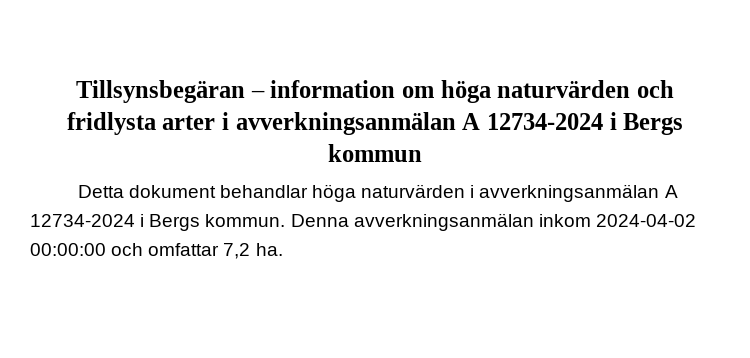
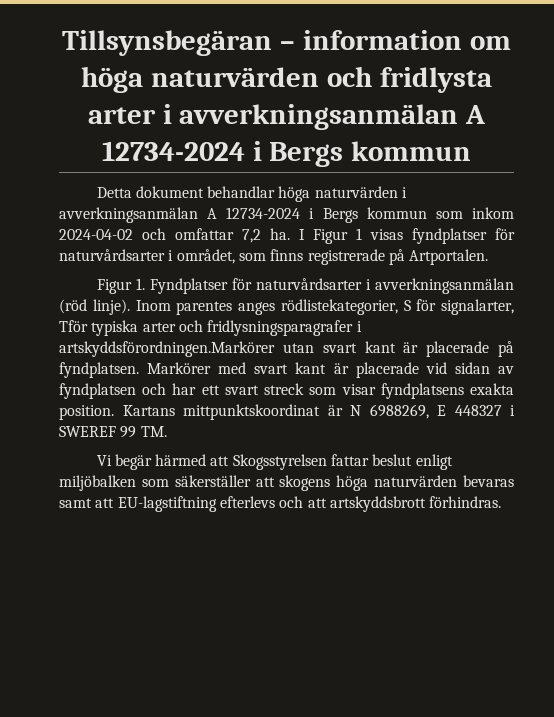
- Detta dokument behandlar höga naturvärden i avverkningsanmälan A 12734-2024 i Bergs kommun. Denna avverkningsanmälan inkom 2024-04-02 00:00:00 och omfattar 7,2 ha.
+ Detta dokument behandlar höga naturvärden i avverkningsanmälan A 12734-2024 i Bergs kommun som inkom 2024-04-02 och omfattar 7,2 ha.
+ I Figur 1 visas fyndplatser för naturvårdsarter i området, som finns registrerade på Artportalen.
+ Figur 1. Fyndplatser för naturvårdsarter i avverkningsanmälan (röd linje). Inom parentes anges rödlistekategorier, S för signalarter, Tför typiska arter och fridlysningsparagrafer i artskyddsförordningen.Markörer utan svart kant är placerade på fyndplatsen. Markörer med svart kant är placerade vid sidan av fyndplatsen och har ett svart streck som visar fyndplatsens exakta position. Kartans mittpunktskoordinat är N 6988269, E 448327 i SWEREF 99 TM.
+ Vi begär härmed att Skogsstyrelsen fattar beslut enligt miljöbalken som säkerställer att skogens höga naturvärden bevaras samt att EU-lagstiftning efterlevs och att artskyddsbrott förhindras.

